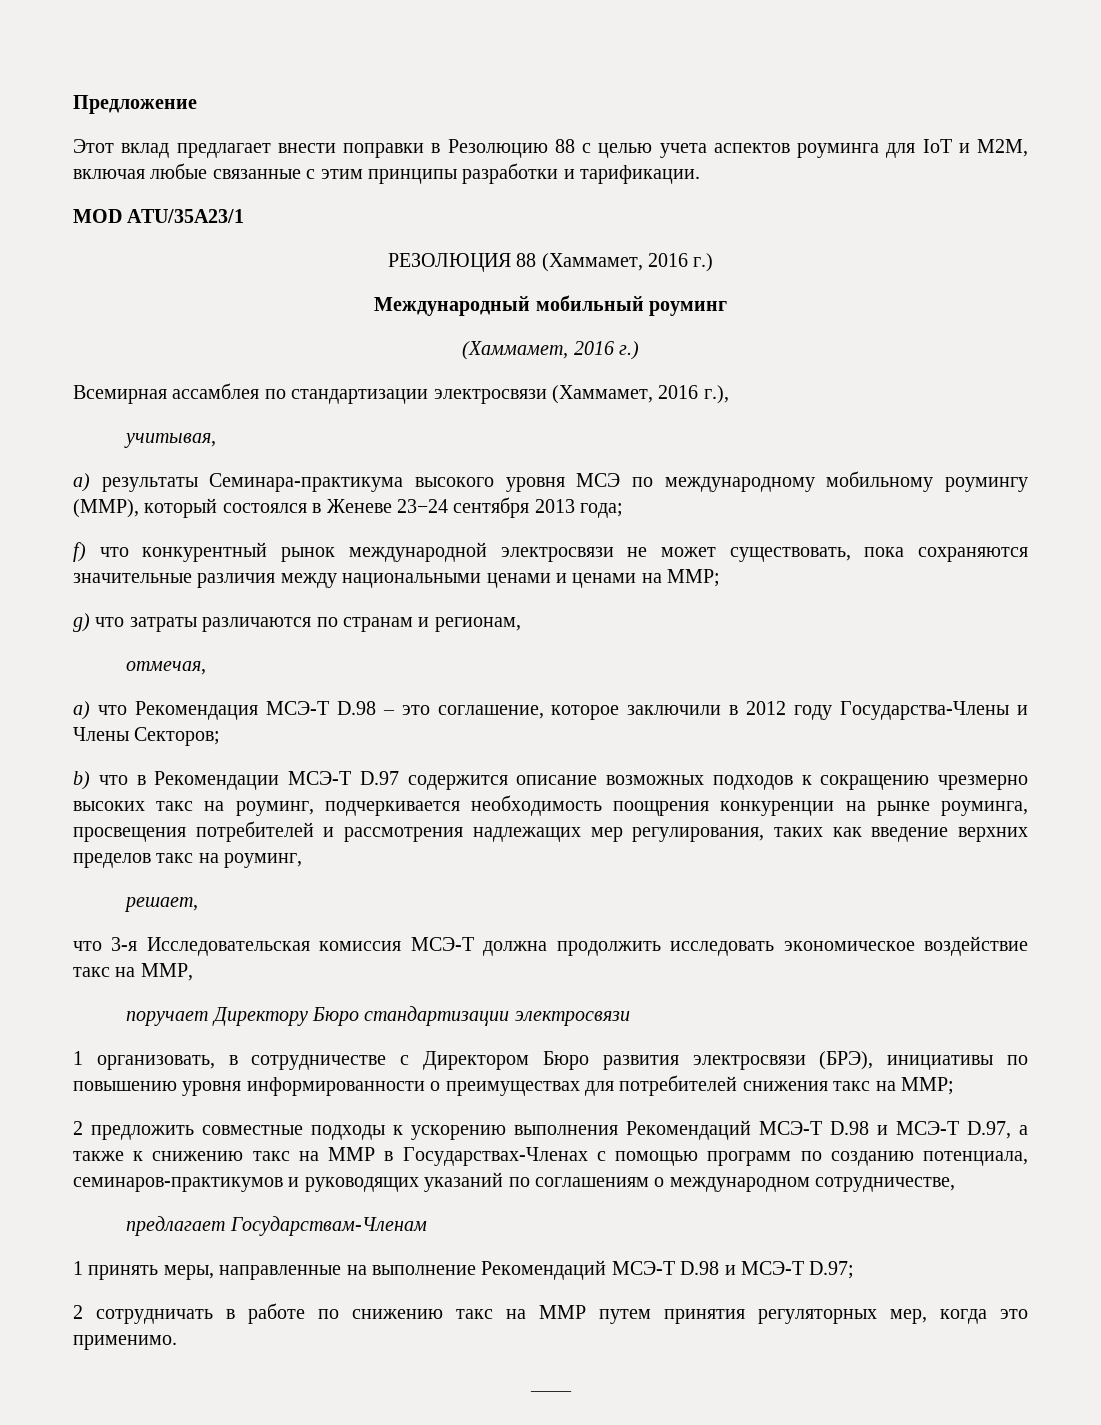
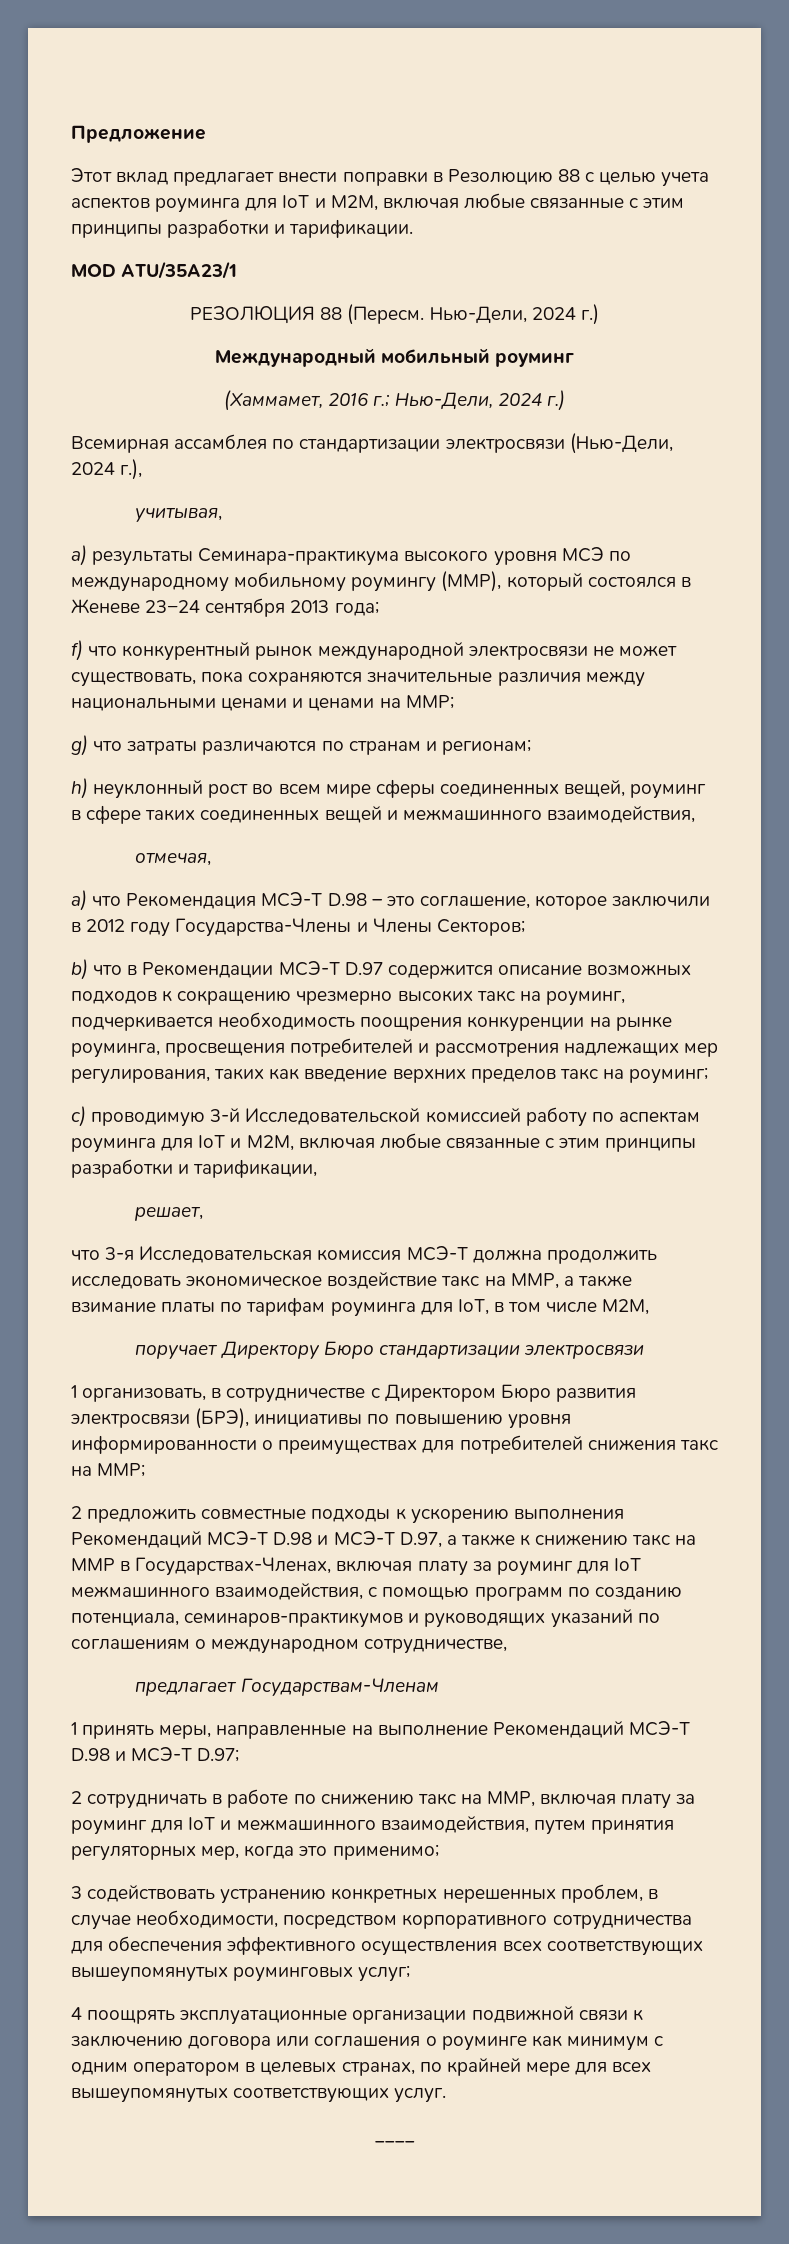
- РЕЗОЛЮЦИЯ 88 (Хаммамет, 2016 г.)
+ РЕЗОЛЮЦИЯ 88 (Пересм. Нью-Дели, 2024 г.)
  Международный мобильный роуминг
- (Хаммамет, 2016 г.)
+ (Хаммамет, 2016 г.; Нью-Дели, 2024 г.)
- Всемирная ассамблея по стандартизации электросвязи (Хаммамет, 2016 г.),
+ Всемирная ассамблея по стандартизации электросвязи (Нью-Дели, 2024 г.),
- g) что затраты различаются по странам и регионам,
+ g) что затраты различаются по странам и регионам;
+ h) неуклонный рост во всем мире сферы соединенных вещей, роуминг в сфере таких соединенных вещей и межмашинного взаимодействия,
- b) что в Рекомендации МСЭ-Т D.97 содержится описание возможных подходов к сокращению чрезмерно высоких такс на роуминг, подчеркивается необходимость поощрения конкуренции на рынке роуминга, просвещения потребителей и рассмотрения надлежащих мер регулирования, таких как введение верхних пределов такс на роуминг,
+ b) что в Рекомендации МСЭ-Т D.97 содержится описание возможных подходов к сокращению чрезмерно высоких такс на роуминг, подчеркивается необходимость поощрения конкуренции на рынке роуминга, просвещения потребителей и рассмотрения надлежащих мер регулирования, таких как введение верхних пределов такс на роуминг;
+ c) проводимую 3-й Исследовательской комиссией работу по аспектам роуминга для IoT и M2M, включая любые связанные с этим принципы разработки и тарификации,
- что 3-я Исследовательская комиссия МСЭ-Т должна продолжить исследовать экономическое воздействие такс на MMP,
+ что 3-я Исследовательская комиссия МСЭ-Т должна продолжить исследовать экономическое воздействие такс на MMP, а также взимание платы по тарифам роуминга для IoT, в том числе M2M,
- 2 предложить совместные подходы к ускорению выполнения Рекомендаций МСЭ-Т D.98 и МСЭ-Т D.97, а также к снижению такс на MMP в Государствах-Членах с помощью программ по созданию потенциала, семинаров-практикумов и руководящих указаний по соглашениям о международном сотрудничестве,
+ 2 предложить совместные подходы к ускорению выполнения Рекомендаций МСЭ-Т D.98 и МСЭ-Т D.97, а также к снижению такс на MMP в Государствах-Членах, включая плату за роуминг для IoT межмашинного взаимодействия, с помощью программ по созданию потенциала, семинаров-практикумов и руководящих указаний по соглашениям о международном сотрудничестве,
- 2 сотрудничать в работе по снижению такс на MMP путем принятия регуляторных мер, когда это применимо.
+ 2 сотрудничать в работе по снижению такс на MMP, включая плату за роуминг для IoT и межмашинного взаимодействия, путем принятия регуляторных мер, когда это применимо;
+ 3 содействовать устранению конкретных нерешенных проблем, в случае необходимости, посредством корпоративного сотрудничества для обеспечения эффективного осуществления всех соответствующих вышеупомянутых роуминговых услуг;
+ 4 поощрять эксплуатационные организации подвижной связи к заключению договора или соглашения о роуминге как минимум с одним оператором в целевых странах, по крайней мере для всех вышеупомянутых соответствующих услуг.

